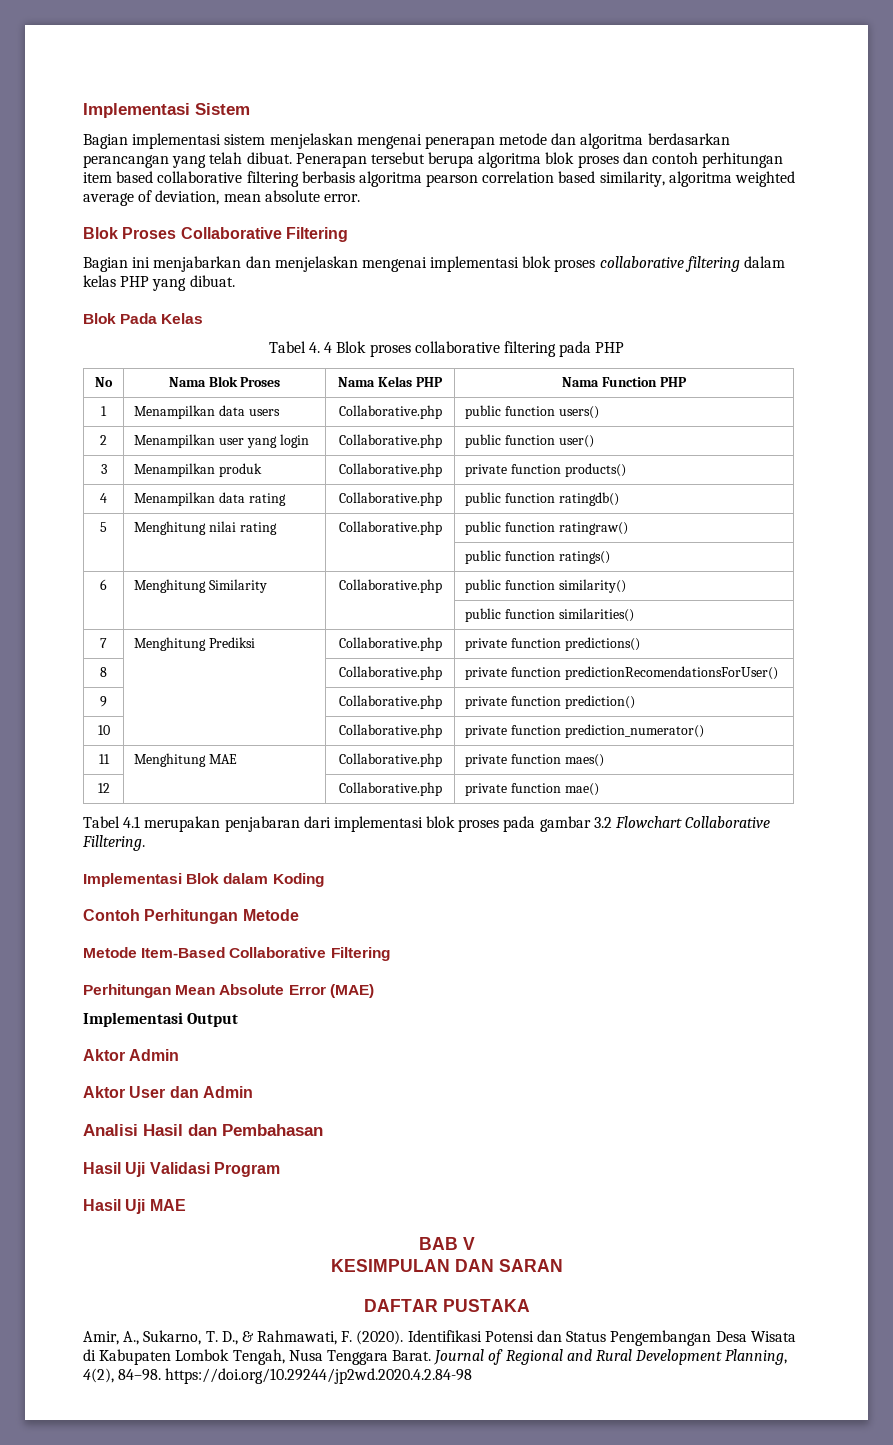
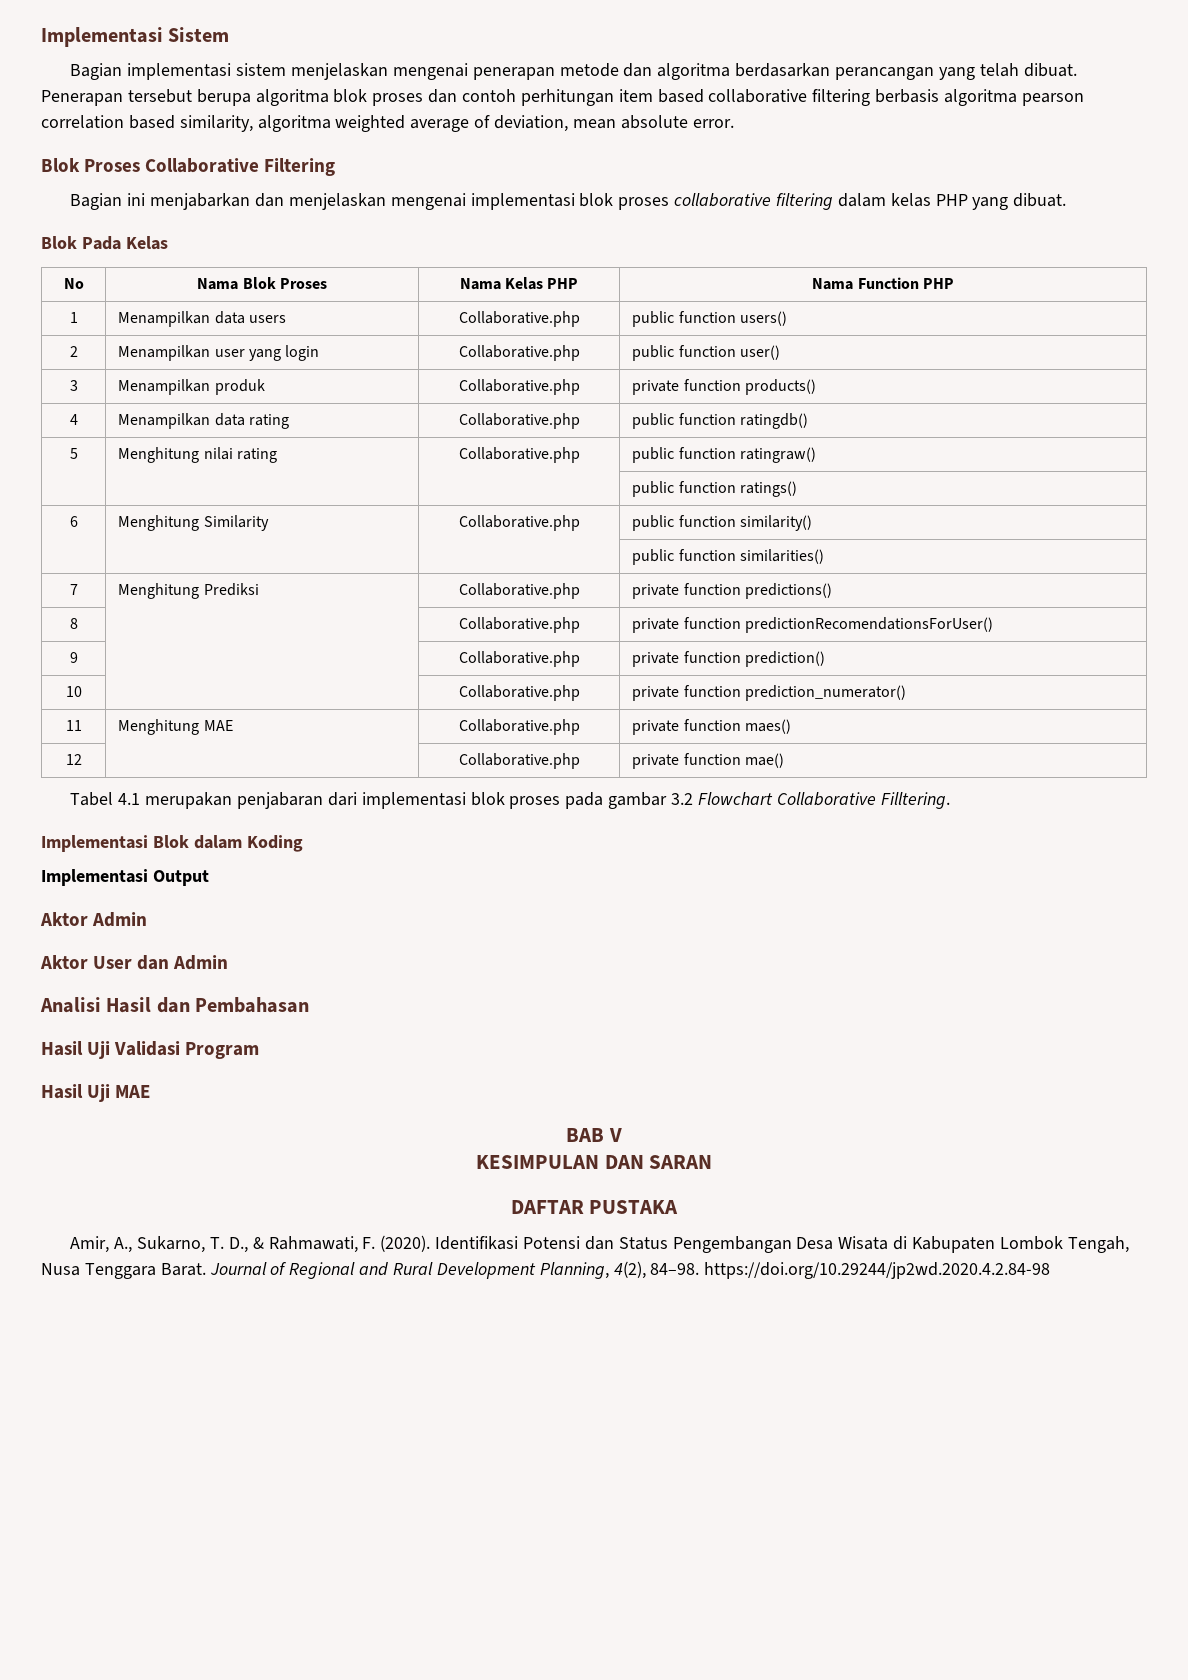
- Tabel 4. 4 Blok proses collaborative filtering pada PHP
- Contoh Perhitungan Metode
- Metode Item-Based Collaborative Filtering
- Perhitungan Mean Absolute Error (MAE)

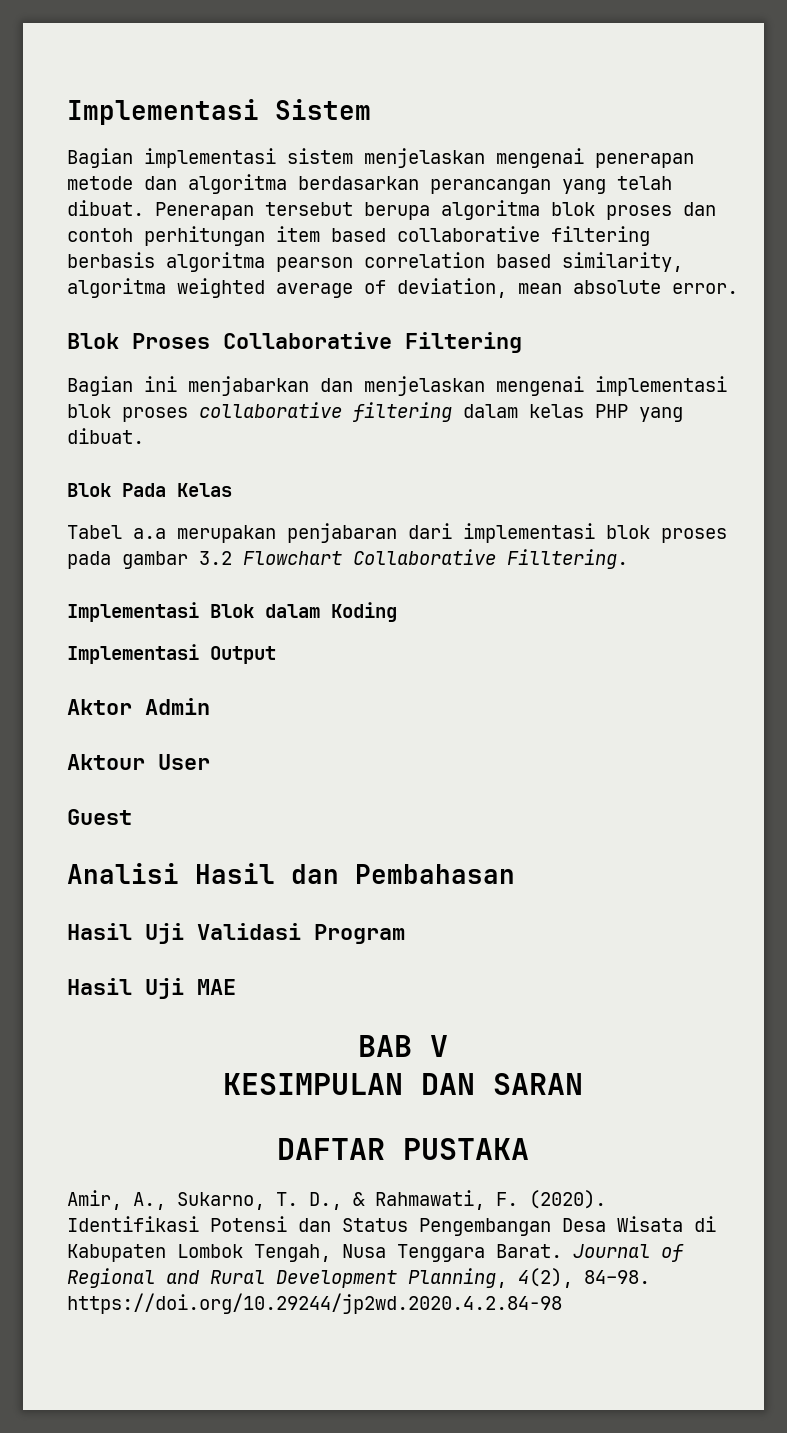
- No | Nama Blok Proses | Nama Kelas PHP | Nama Function PHP
- 1 | Menampilkan data users | Collaborative.php | public function users()
- 2 | Menampilkan user yang login | Collaborative.php | public function user()
- 3 | Menampilkan produk | Collaborative.php | private function products()
- 4 | Menampilkan data rating | Collaborative.php | public function ratingdb()
- 5 | Menghitung nilai rating | Collaborative.php | public function ratingraw()
- | | | public function ratings()
- 6 | Menghitung Similarity | Collaborative.php | public function similarity()
- | | | public function similarities()
- 7 | Menghitung Prediksi | Collaborative.php | private function predictions()
- 8 | | Collaborative.php | private function predictionRecomendationsForUser()
- 9 | | Collaborative.php | private function prediction()
- 10 | | Collaborative.php | private function prediction_numerator()
- 11 | Menghitung MAE | Collaborative.php | private function maes()
- 12 | | Collaborative.php | private function mae()
- Tabel 4.1 merupakan penjabaran dari implementasi blok proses pada gambar 3.2 Flowchart Collaborative Filltering.
+ Tabel a.a merupakan penjabaran dari implementasi blok proses pada gambar 3.2 Flowchart Collaborative Filltering.
- Aktor User dan Admin
+ Aktour User
+ Guest

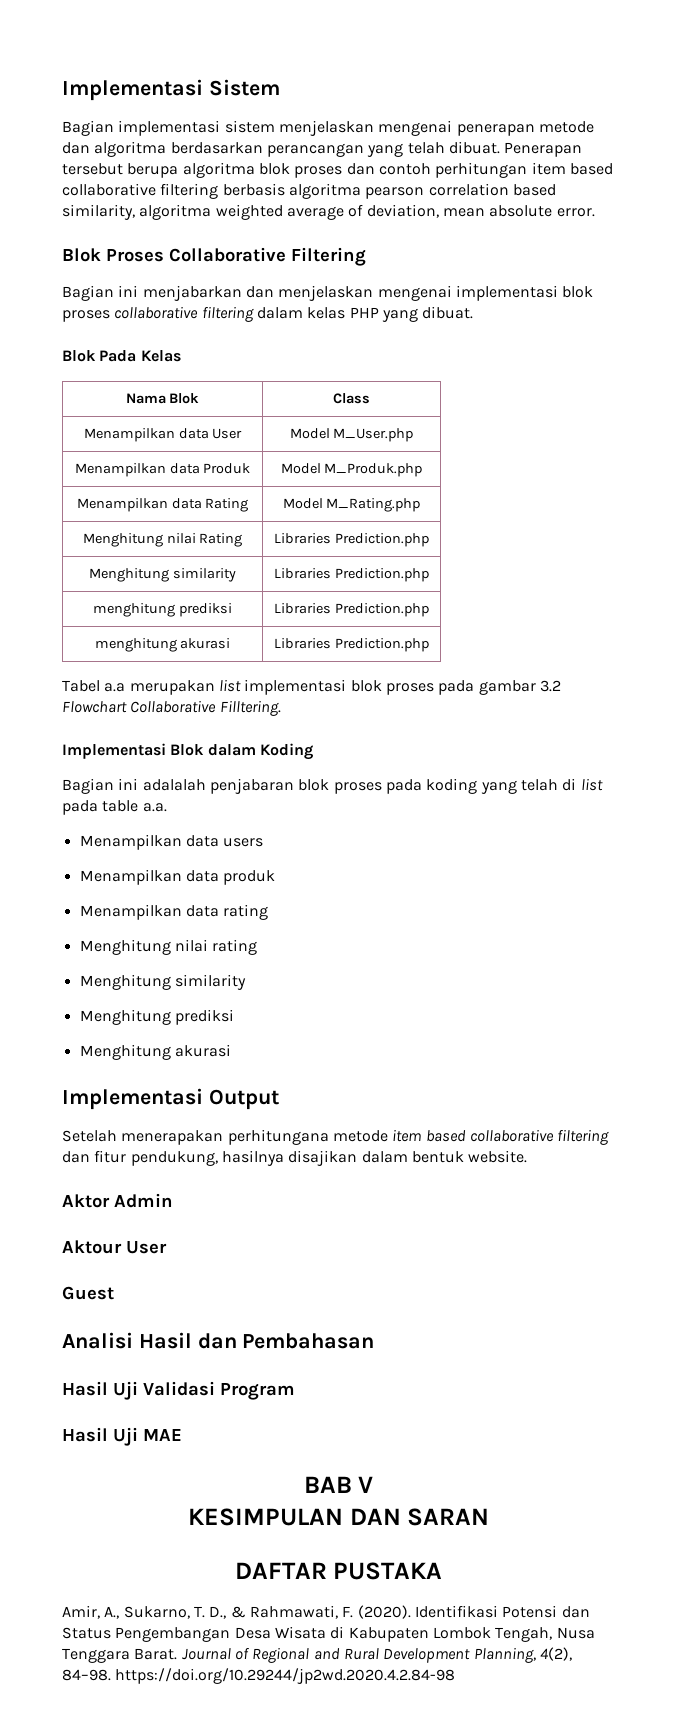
+ Nama Blok | Class
+ Menampilkan data User | Model M_User.php
+ Menampilkan data Produk | Model M_Produk.php
+ Menampilkan data Rating | Model M_Rating.php
+ Menghitung nilai Rating | Libraries Prediction.php
+ Menghitung similarity | Libraries Prediction.php
+ menghitung prediksi | Libraries Prediction.php
+ menghitung akurasi | Libraries Prediction.php
- Tabel a.a merupakan penjabaran dari implementasi blok proses pada gambar 3.2 Flowchart Collaborative Filltering.
+ Tabel a.a merupakan list implementasi blok proses pada gambar 3.2 Flowchart Collaborative Filltering.
+ Bagian ini adalalah penjabaran blok proses pada koding yang telah di list pada table a.a.
+ Menampilkan data users
+ Menampilkan data produk
+ Menampilkan data rating
+ Menghitung nilai rating
+ Menghitung similarity
+ Menghitung prediksi
+ Menghitung akurasi
  Implementasi Output
+ Setelah menerapakan perhitungana metode item based collaborative filtering dan fitur pendukung, hasilnya disajikan dalam bentuk website.

